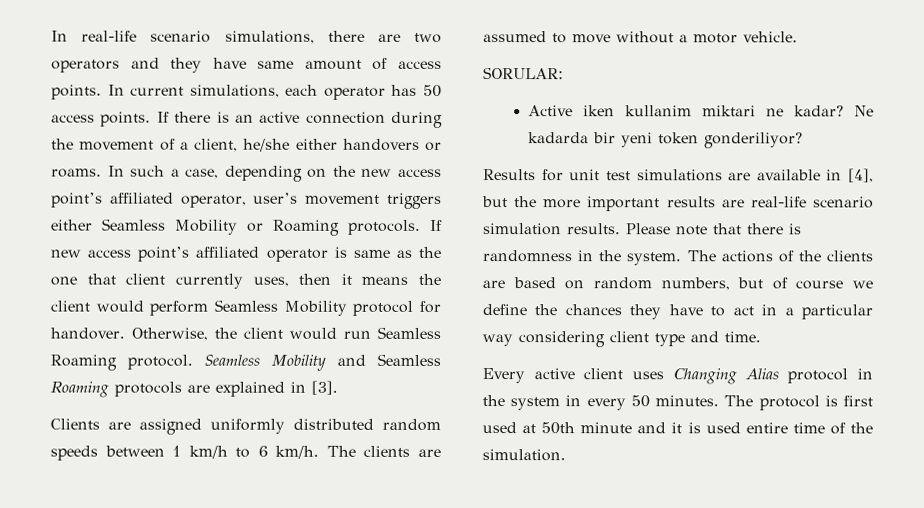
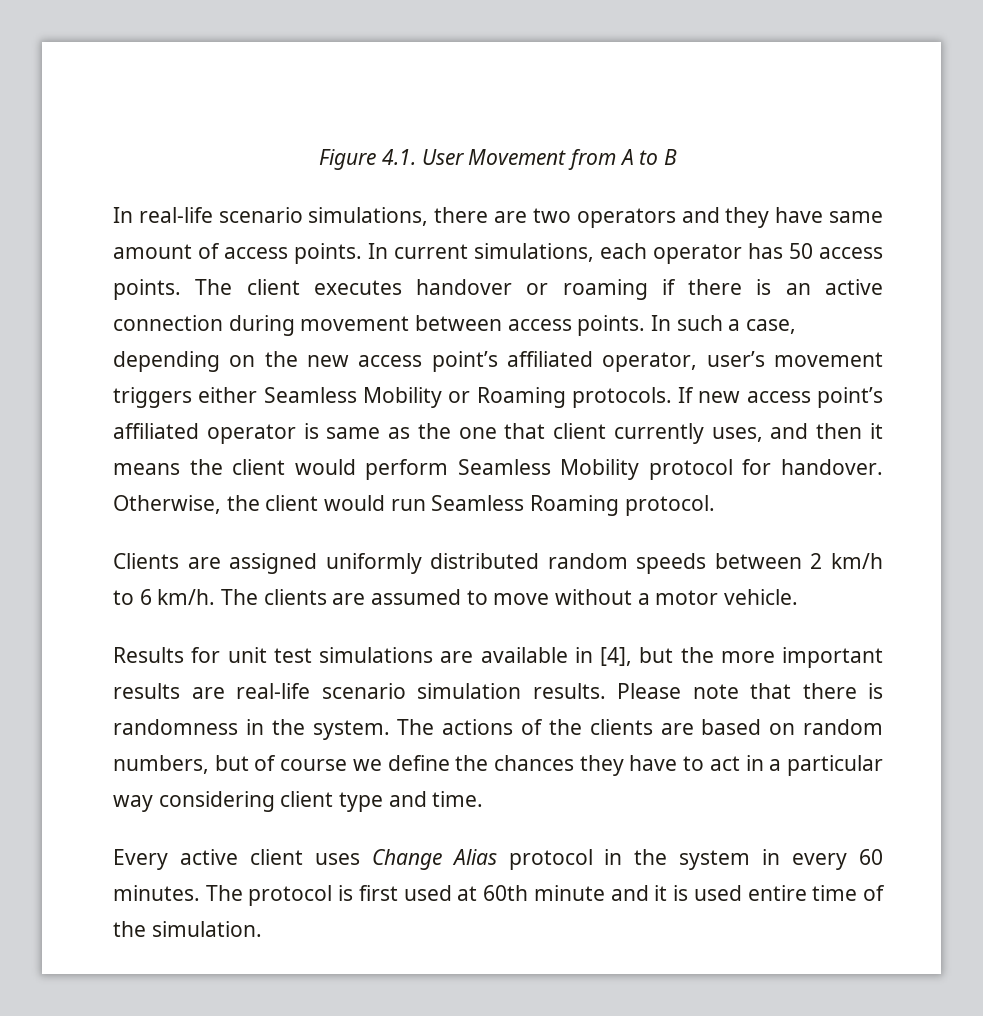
+ Figure 4.1. User Movement from A to B
- If there is an active connection during the movement of a client, he/she either handovers or roams.
+ The client executes handover or roaming if there is an active connection during movement between access points.
- If new access point’s affiliated operator is same as the one that client currently uses, then it means the client would perform Seamless Mobility protocol for handover.
+ If new access point’s affiliated operator is same as the one that client currently uses, and then it means the client would perform Seamless Mobility protocol for handover.
- Seamless Mobility and Seamless Roaming protocols are explained in [3].
- Clients are assigned uniformly distributed random speeds between 1 km/h to 6 km/h.
+ Clients are assigned uniformly distributed random speeds between 2 km/h to 6 km/h.
- SORULAR:
- Active iken kullanim miktari ne kadar? Ne kadarda bir yeni token gonderiliyor?
- Every active client uses Changing Alias protocol in the system in every 50 minutes.
+ Every active client uses Change Alias protocol in the system in every 60 minutes.
- The protocol is first used at 50th minute and it is used entire time of the simulation.
+ The protocol is first used at 60th minute and it is used entire time of the simulation.

